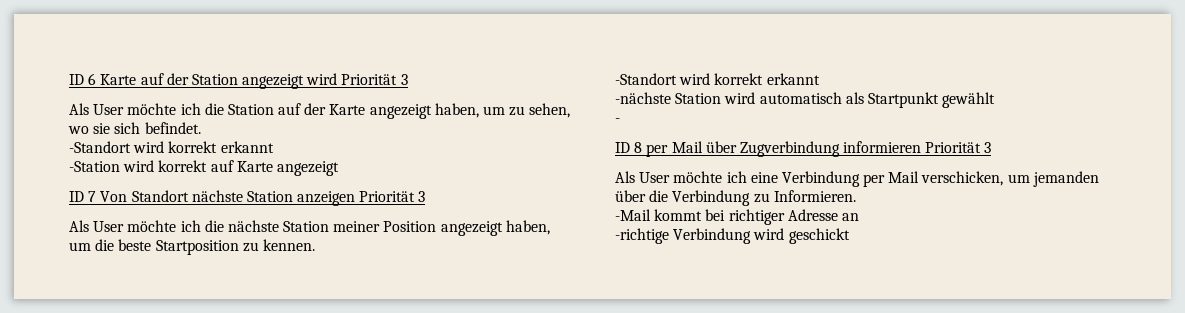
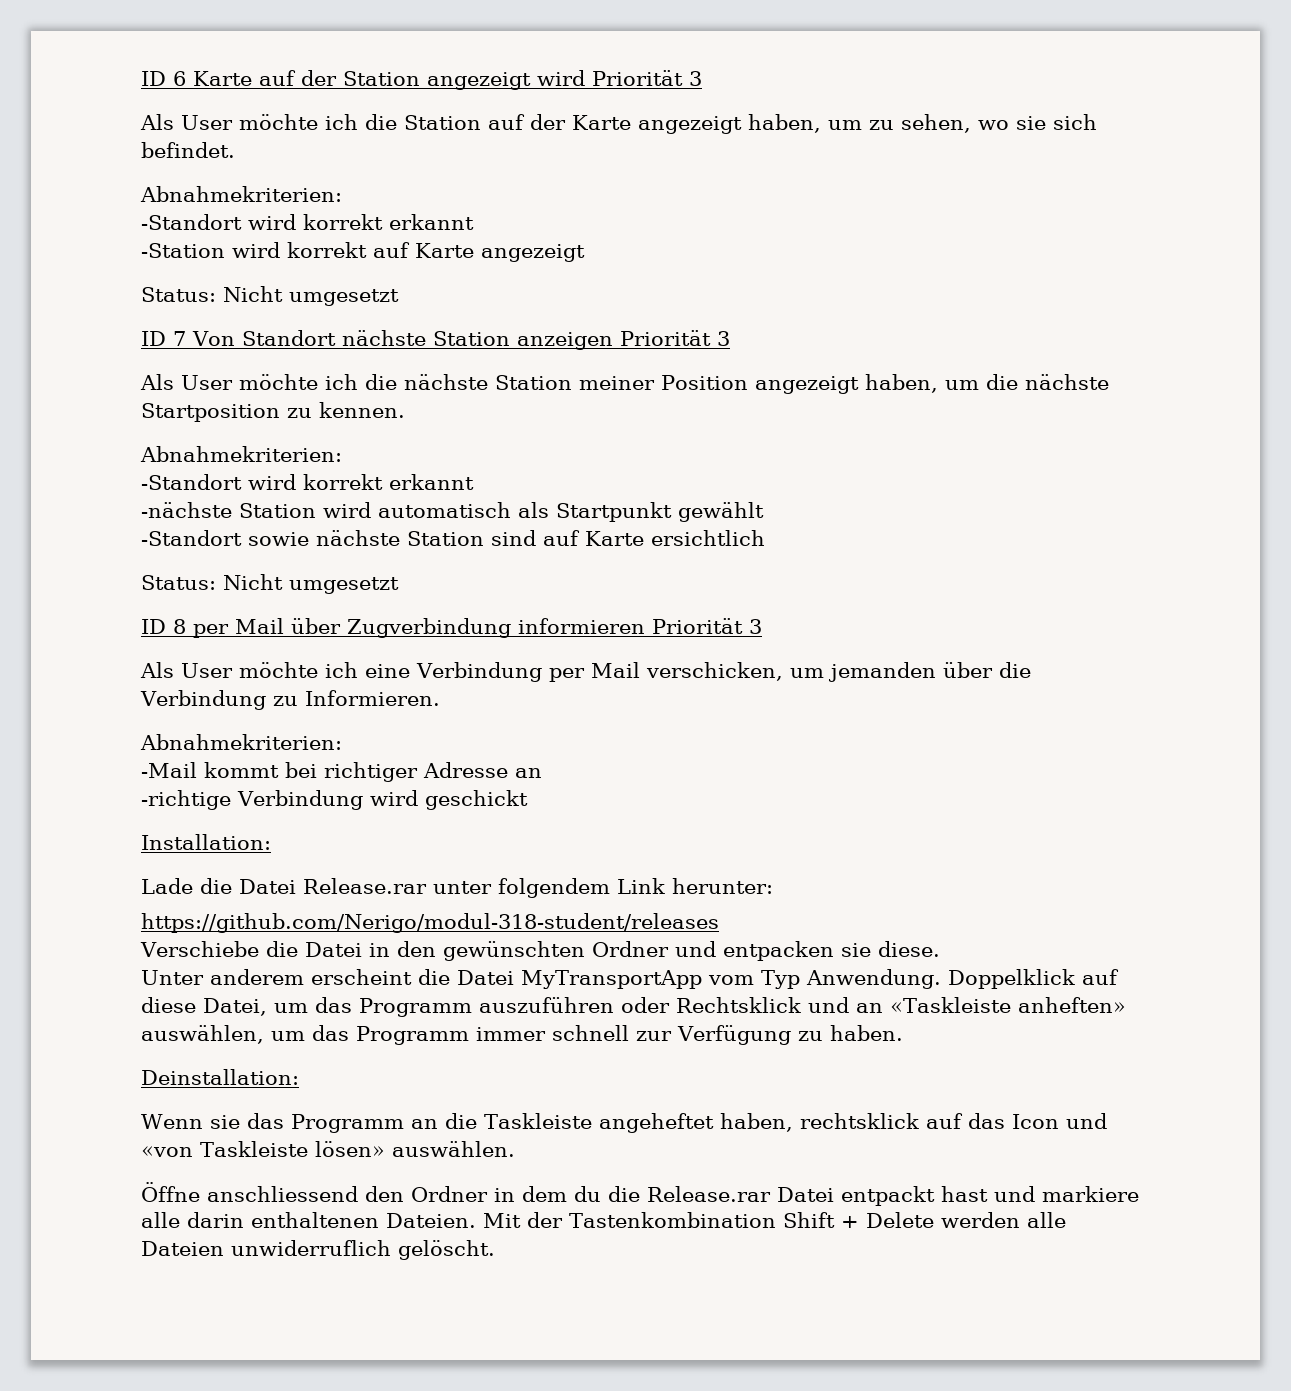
  Als User möchte ich die Station auf der Karte angezeigt haben, um zu sehen, wo sie sich befindet.
+ Abnahmekriterien:
  -Station wird korrekt auf Karte angezeigt
+ Status: Nicht umgesetzt
- Als User möchte ich die nächste Station meiner Position angezeigt haben, um die beste Startposition zu kennen.
+ Als User möchte ich die nächste Station meiner Position angezeigt haben, um die nächste Startposition zu kennen.
+ Abnahmekriterien:
- -
+ -Standort sowie nächste Station sind auf Karte ersichtlich
+ Status: Nicht umgesetzt
  Als User möchte ich eine Verbindung per Mail verschicken, um jemanden über die Verbindung zu Informieren.
+ Abnahmekriterien:
+ Installation:
+ Lade die Datei Release.rar unter folgendem Link herunter:
+ https://github.com/Nerigo/modul-318-student/releases
+ Verschiebe die Datei in den gewünschten Ordner und entpacken sie diese.
+ Unter anderem erscheint die Datei MyTransportApp vom Typ Anwendung. Doppelklick auf diese Datei, um das Programm auszuführen oder Rechtsklick und an «Taskleiste anheften» auswählen, um das Programm immer schnell zur Verfügung zu haben.
+ Deinstallation:
+ Wenn sie das Programm an die Taskleiste angeheftet haben, rechtsklick auf das Icon und «von Taskleiste lösen» auswählen.
+ Öffne anschliessend den Ordner in dem du die Release.rar Datei entpackt hast und markiere alle darin enthaltenen Dateien. Mit der Tastenkombination Shift + Delete werden alle Dateien unwiderruflich gelöscht.

